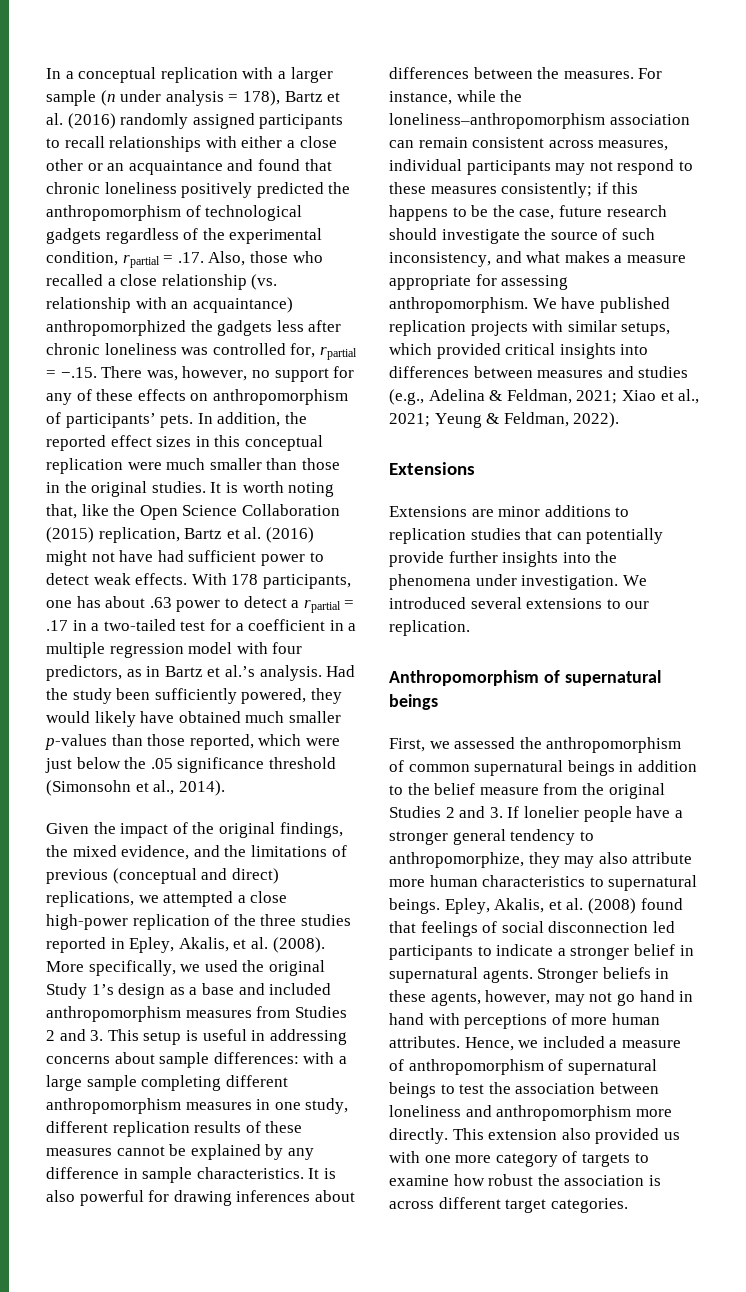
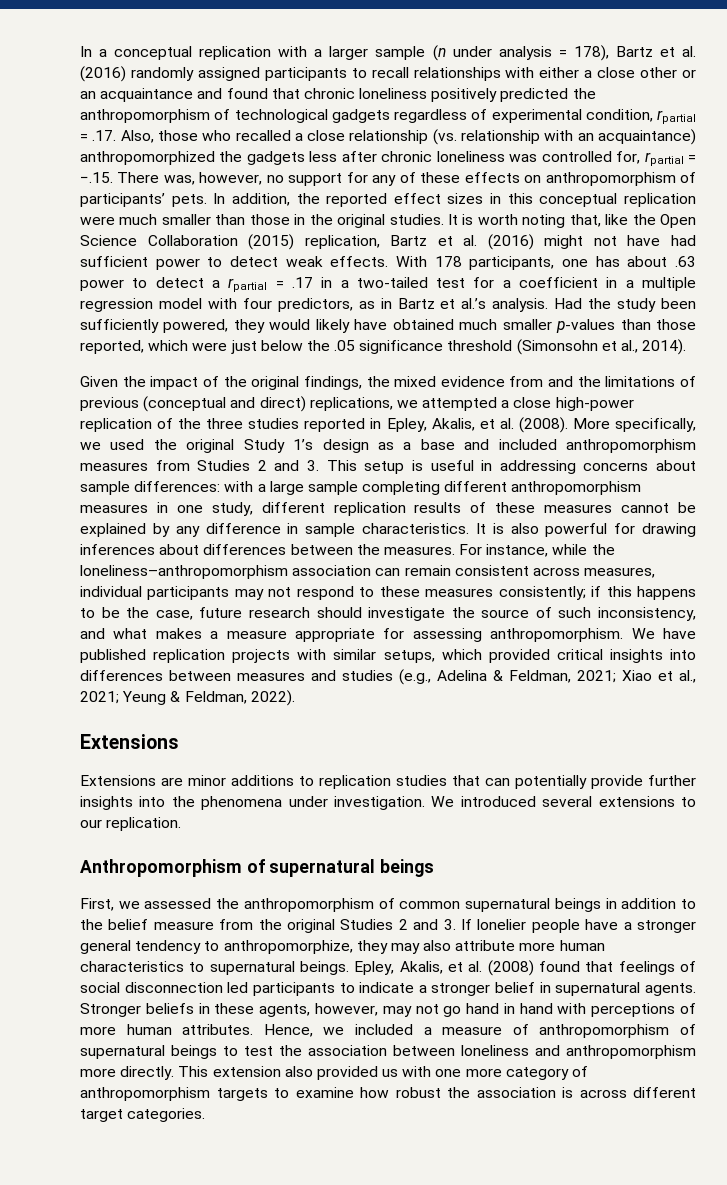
- In a conceptual replication with a larger sample (n under analysis = 178), Bartz et al. (2016) randomly assigned participants to recall relationships with either a close other or an acquaintance and found that chronic loneliness positively predicted the anthropomorphism of technological gadgets regardless of the experimental condition, rpartial = .17. Also, those who recalled a close relationship (vs. relationship with an acquaintance) anthropomorphized the gadgets less after chronic loneliness was controlled for, rpartial = −.15. There was, however, no support for any of these effects on anthropomorphism of participants’ pets.
+ In a conceptual replication with a larger sample (n under analysis = 178), Bartz et al. (2016) randomly assigned participants to recall relationships with either a close other or an acquaintance and found that chronic loneliness positively predicted the anthropomorphism of technological gadgets regardless of experimental condition, rpartial = .17. Also, those who recalled a close relationship (vs. relationship with an acquaintance) anthropomorphized the gadgets less after chronic loneliness was controlled for, rpartial = −.15. There was, however, no support for any of these effects on anthropomorphism of participants’ pets.
- Given the impact of the original findings, the mixed evidence, and the limitations of previous (conceptual and direct) replications, we attempted a close high-power replication of the three studies reported in Epley, Akalis, et al. (2008).
+ Given the impact of the original findings, the mixed evidence from and the limitations of previous (conceptual and direct) replications, we attempted a close high-power replication of the three studies reported in Epley, Akalis, et al. (2008).
- This extension also provided us with one more category of targets to examine how robust the association is across different target categories.
+ This extension also provided us with one more category of anthropomorphism targets to examine how robust the association is across different target categories.

